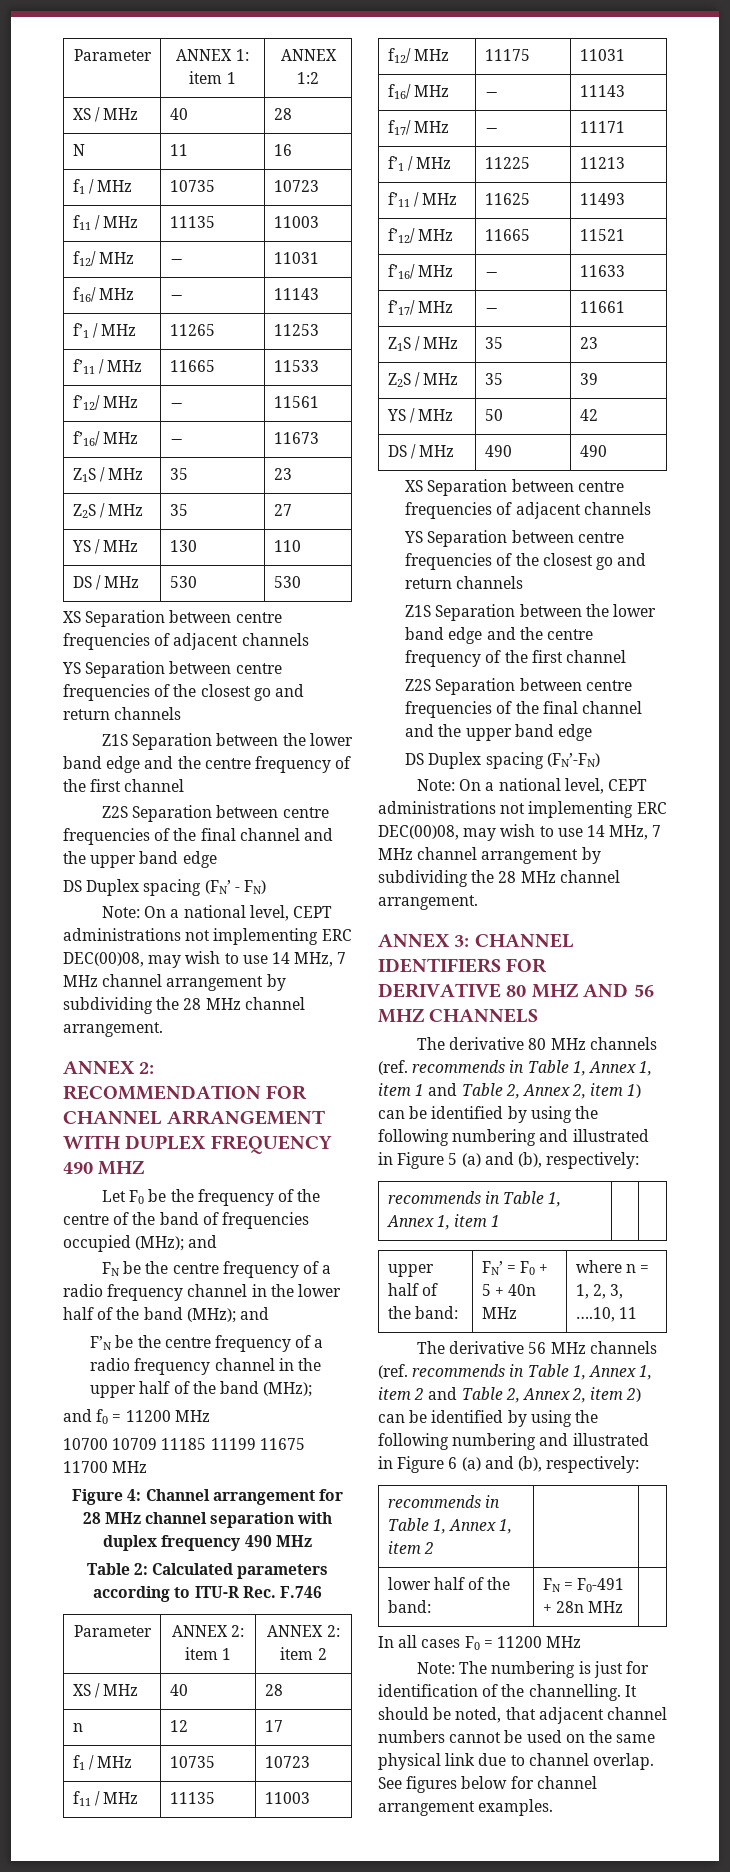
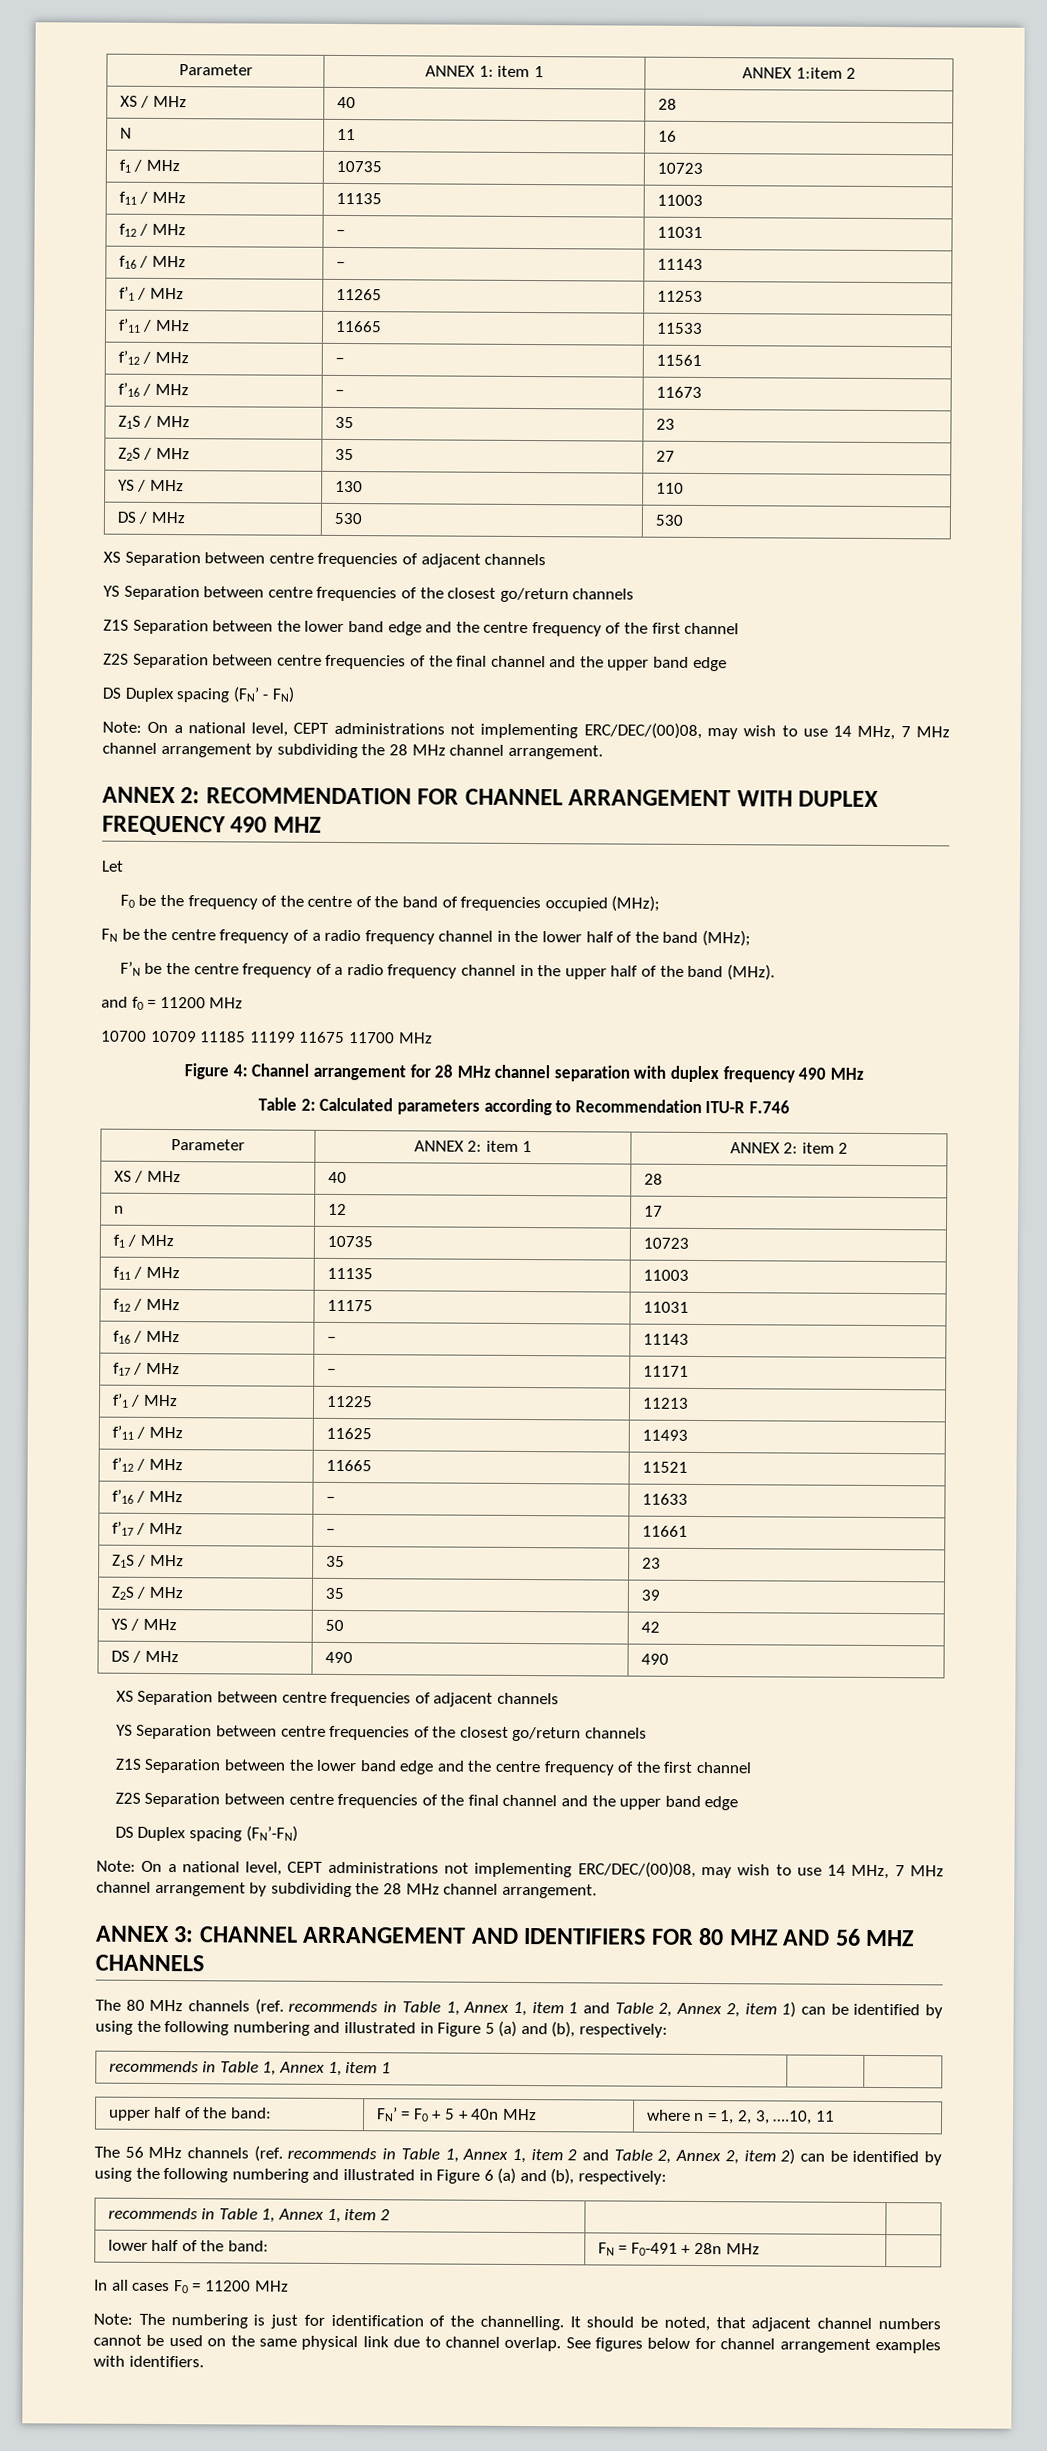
- Parameter | ANNEX 1: item 1 | ANNEX 1:2
+ Parameter | ANNEX 1: item 1 | ANNEX 1:item 2
- f12/ MHz | − | 11031
- f16/ MHz | − | 11143
+ f12 / MHz | − | 11031
+ f16 / MHz | − | 11143
- f’12/ MHz | − | 11561
+ f’12 / MHz | − | 11561
- f’16/ MHz | − | 11673
+ f’16 / MHz | − | 11673
  DS / MHz | 530 | 530
  XS Separation between centre frequencies of adjacent channels
- YS Separation between centre frequencies of the closest go and return channels
+ YS Separation between centre frequencies of the closest go/return channels
  DS Duplex spacing (FN’ - FN)
- Note: On a national level, CEPT administrations not implementing ERC DEC(00)08, may wish to use 14 MHz, 7 MHz channel arrangement by subdividing the 28 MHz channel arrangement.
+ Note: On a national level, CEPT administrations not implementing ERC/DEC/(00)08, may wish to use 14 MHz, 7 MHz channel arrangement by subdividing the 28 MHz channel arrangement.
- Let F0 be the frequency of the centre of the band of frequencies occupied (MHz); and
+ Let
+ F0 be the frequency of the centre of the band of frequencies occupied (MHz);
- FN be the centre frequency of a radio frequency channel in the lower half of the band (MHz); and
+ FN be the centre frequency of a radio frequency channel in the lower half of the band (MHz);
- F’N be the centre frequency of a radio frequency channel in the upper half of the band (MHz);
+ F’N be the centre frequency of a radio frequency channel in the upper half of the band (MHz).
- Table 2: Calculated parameters according to ITU-R Rec. F.746
+ Table 2: Calculated parameters according to Recommendation ITU-R F.746
- f12/ MHz | 11175 | 11031
- f16/ MHz | − | 11143
- f17/ MHz | − | 11171
+ f12 / MHz | 11175 | 11031
+ f16 / MHz | − | 11143
+ f17 / MHz | − | 11171
- f’12/ MHz | 11665 | 11521
+ f’12 / MHz | 11665 | 11521
- f’16/ MHz | − | 11633
+ f’16 / MHz | − | 11633
- f’17/ MHz | − | 11661
+ f’17 / MHz | − | 11661
  DS / MHz | 490 | 490
  XS Separation between centre frequencies of adjacent channels
- YS Separation between centre frequencies of the closest go and return channels
+ YS Separation between centre frequencies of the closest go/return channels
  DS Duplex spacing (FN’-FN)
- Note: On a national level, CEPT administrations not implementing ERC DEC(00)08, may wish to use 14 MHz, 7 MHz channel arrangement by subdividing the 28 MHz channel arrangement.
+ Note: On a national level, CEPT administrations not implementing ERC/DEC/(00)08, may wish to use 14 MHz, 7 MHz channel arrangement by subdividing the 28 MHz channel arrangement.
- ANNEX 3: CHANNEL IDENTIFIERS FOR DERIVATIVE 80 MHZ AND 56 MHZ CHANNELS
+ ANNEX 3: CHANNEL ARRANGEMENT AND IDENTIFIERS FOR 80 MHZ AND 56 MHZ CHANNELS
- The derivative 80 MHz channels (ref. recommends in Table 1, Annex 1, item 1 and Table 2, Annex 2, item 1) can be identified by using the following numbering and illustrated in Figure 5 (a) and (b), respectively:
+ The 80 MHz channels (ref. recommends in Table 1, Annex 1, item 1 and Table 2, Annex 2, item 1) can be identified by using the following numbering and illustrated in Figure 5 (a) and (b), respectively:
- The derivative 56 MHz channels (ref. recommends in Table 1, Annex 1, item 2 and Table 2, Annex 2, item 2) can be identified by using the following numbering and illustrated in Figure 6 (a) and (b), respectively:
+ The 56 MHz channels (ref. recommends in Table 1, Annex 1, item 2 and Table 2, Annex 2, item 2) can be identified by using the following numbering and illustrated in Figure 6 (a) and (b), respectively:
- See figures below for channel arrangement examples.
+ See figures below for channel arrangement examples with identifiers.

